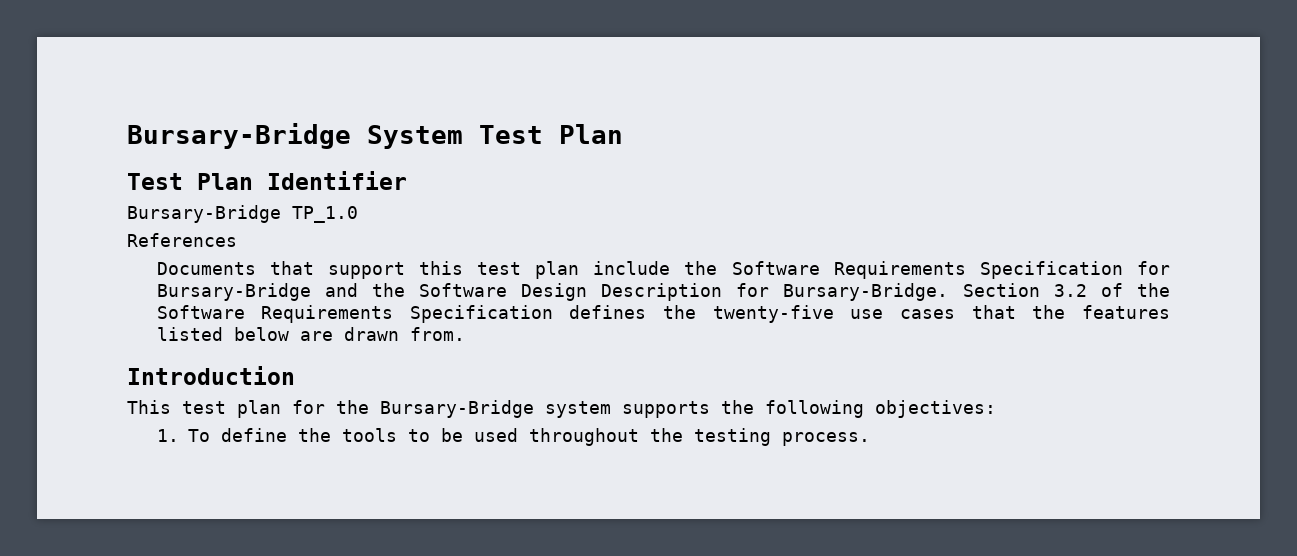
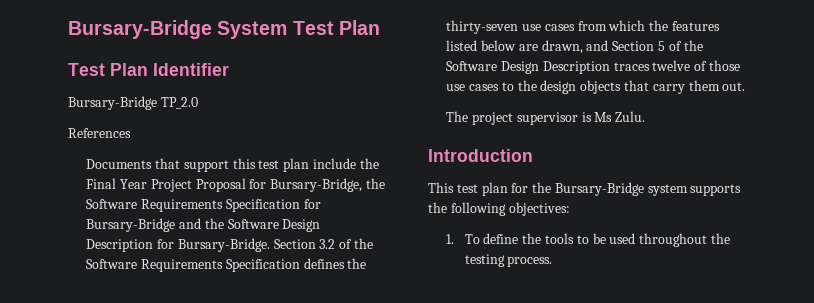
- Bursary-Bridge TP_1.0
+ Bursary-Bridge TP_2.0
- Documents that support this test plan include the Software Requirements Specification for Bursary-Bridge and the Software Design Description for Bursary-Bridge.
+ Documents that support this test plan include the Final Year Project Proposal for Bursary-Bridge, the Software Requirements Specification for Bursary-Bridge and the Software Design Description for Bursary-Bridge.
- Section 3.2 of the Software Requirements Specification defines the twenty-five use cases that the features listed below are drawn from.
+ Section 3.2 of the Software Requirements Specification defines the thirty-seven use cases from which the features listed below are drawn, and Section 5 of the Software Design Description traces twelve of those use cases to the design objects that carry them out.
+ The project supervisor is Ms Zulu.

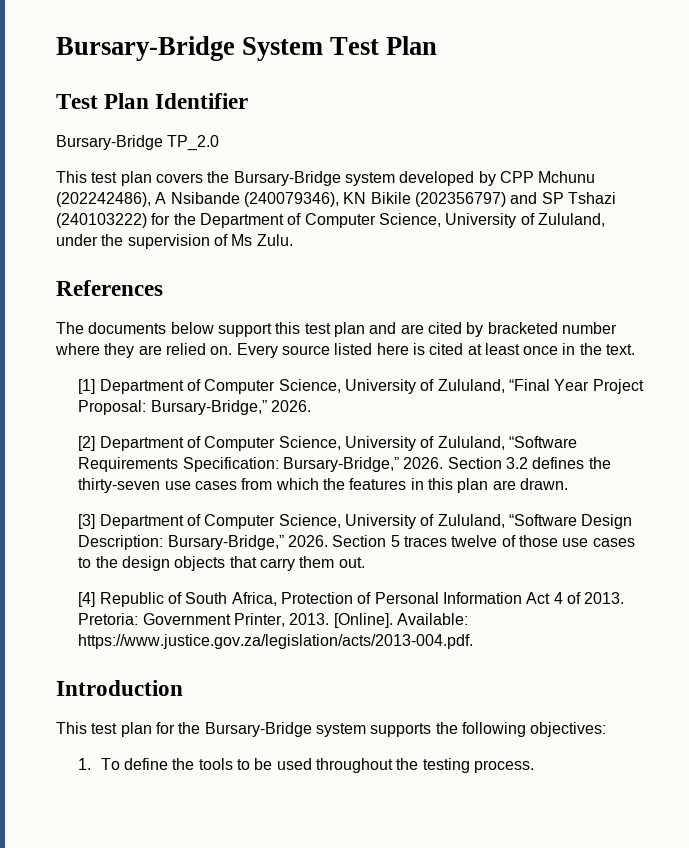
+ This test plan covers the Bursary-Bridge system developed by CPP Mchunu (202242486), A Nsibande (240079346), KN Bikile (202356797) and SP Tshazi (240103222) for the Department of Computer Science, University of Zululand, under the supervision of Ms Zulu.
  References
- Documents that support this test plan include the Final Year Project Proposal for Bursary-Bridge, the Software Requirements Specification for Bursary-Bridge and the Software Design Description for Bursary-Bridge. Section 3.2 of the Software Requirements Specification defines the thirty-seven use cases from which the features listed below are drawn, and Section 5 of the Software Design Description traces twelve of those use cases to the design objects that carry them out.
+ The documents below support this test plan and are cited by bracketed number where they are relied on. Every source listed here is cited at least once in the text.
+ [1] Department of Computer Science, University of Zululand, “Final Year Project Proposal: Bursary-Bridge,” 2026.
+ [2] Department of Computer Science, University of Zululand, “Software Requirements Specification: Bursary-Bridge,” 2026. Section 3.2 defines the thirty-seven use cases from which the features in this plan are drawn.
+ [3] Department of Computer Science, University of Zululand, “Software Design Description: Bursary-Bridge,” 2026. Section 5 traces twelve of those use cases to the design objects that carry them out.
- The project supervisor is Ms Zulu.
+ [4] Republic of South Africa, Protection of Personal Information Act 4 of 2013. Pretoria: Government Printer, 2013. [Online]. Available: https://www.justice.gov.za/legislation/acts/2013-004.pdf.

